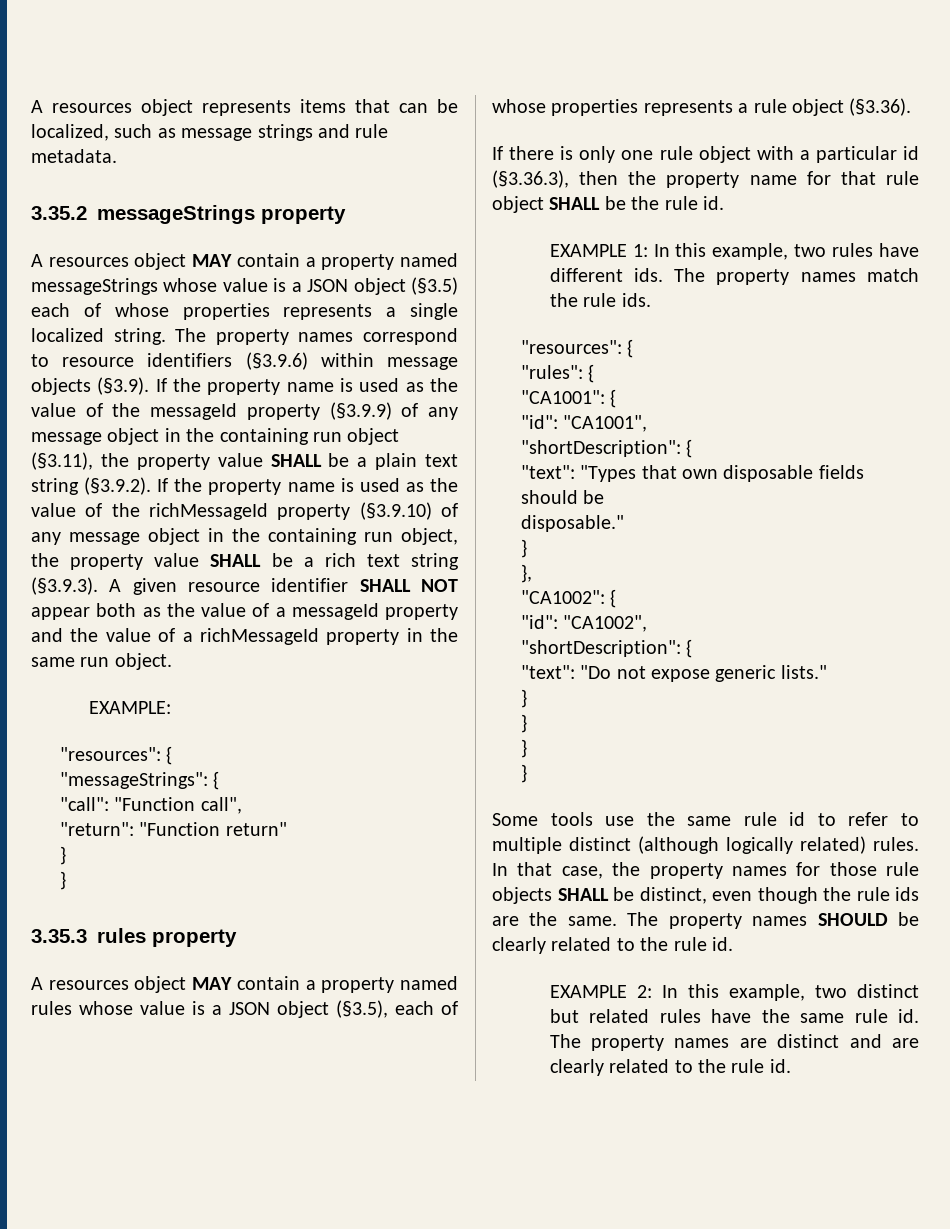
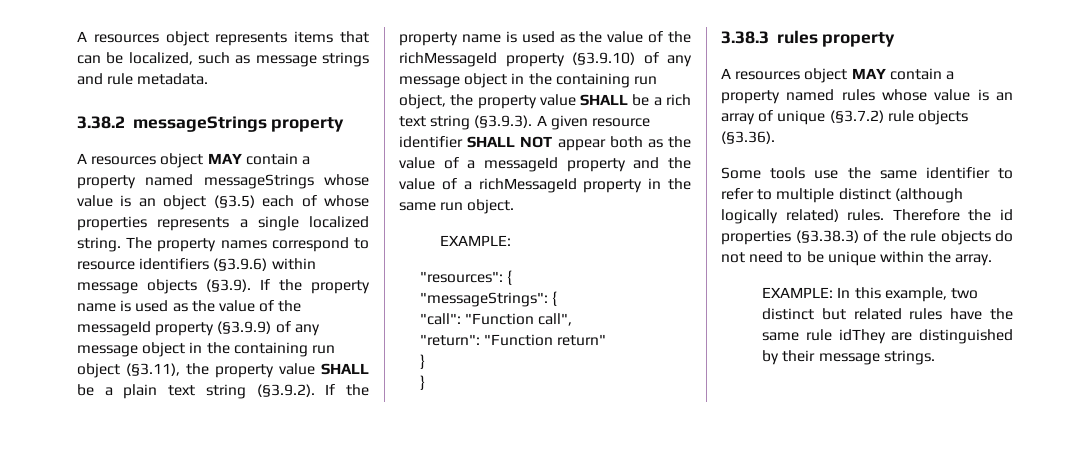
- 3.35.2 messageStrings property
+ 3.38.2 messageStrings property
- A resources object MAY contain a property named messageStrings whose value is a JSON object (§3.5) each of whose properties represents a single localized string.
+ A resources object MAY contain a property named messageStrings whose value is an object (§3.5) each of whose properties represents a single localized string.
- 3.35.3 rules property
+ 3.38.3 rules property
- A resources object MAY contain a property named rules whose value is a JSON object (§3.5), each of whose properties represents a rule object (§3.36).
- If there is only one rule object with a particular id (§3.36.3), then the property name for that rule object SHALL be the rule id.
- EXAMPLE 1: In this example, two rules have different ids. The property names match the rule ids.
- "resources": {
- "rules": {
- "CA1001": {
- "id": "CA1001",
- "shortDescription": {
- "text": "Types that own disposable fields should be
- disposable."
- }
- },
- "CA1002": {
- "id": "CA1002",
- "shortDescription": {
- "text": "Do not expose generic lists."
- }
- }
- }
- }
+ A resources object MAY contain a property named rules whose value is an array of unique (§3.7.2) rule objects (§3.36).
- Some tools use the same rule id to refer to multiple distinct (although logically related) rules.
+ Some tools use the same identifier to refer to multiple distinct (although logically related) rules.
- In that case, the property names for those rule objects SHALL be distinct, even though the rule ids are the same. The property names SHOULD be clearly related to the rule id.
- EXAMPLE 2: In this example, two distinct but related rules have the same rule id. The property names are distinct and are clearly related to the rule id.
+ Therefore the id properties (§3.38.3) of the rule objects do not need to be unique within the array.
+ EXAMPLE: In this example, two distinct but related rules have the same rule idThey are distinguished by their message strings.

